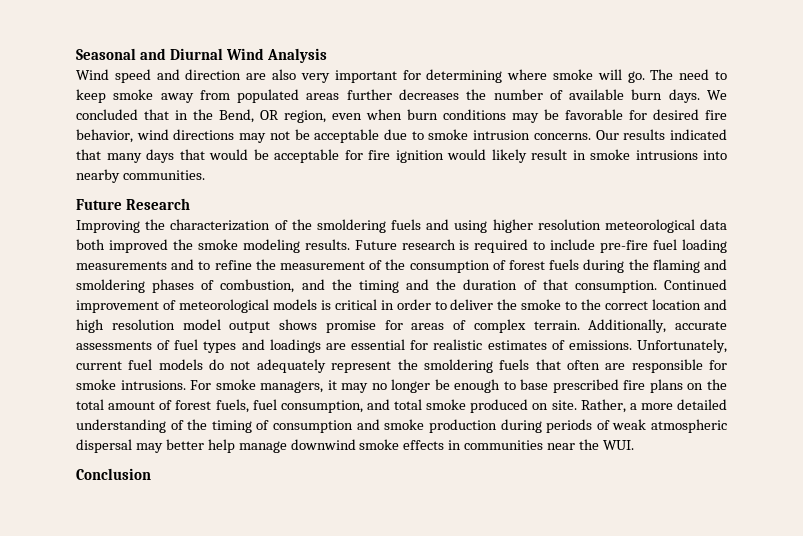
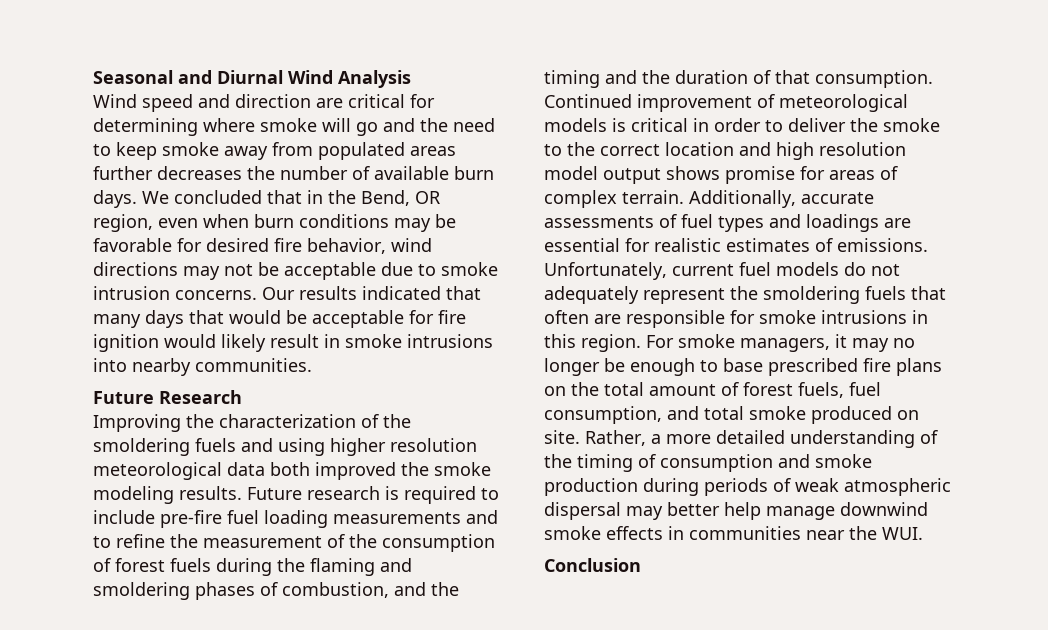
- Wind speed and direction are also very important for determining where smoke will go. The need to keep smoke away from populated areas further decreases the number of available burn days.
+ Wind speed and direction are critical for determining where smoke will go and the need to keep smoke away from populated areas further decreases the number of available burn days.
- Unfortunately, current fuel models do not adequately represent the smoldering fuels that often are responsible for smoke intrusions.
+ Unfortunately, current fuel models do not adequately represent the smoldering fuels that often are responsible for smoke intrusions in this region.

